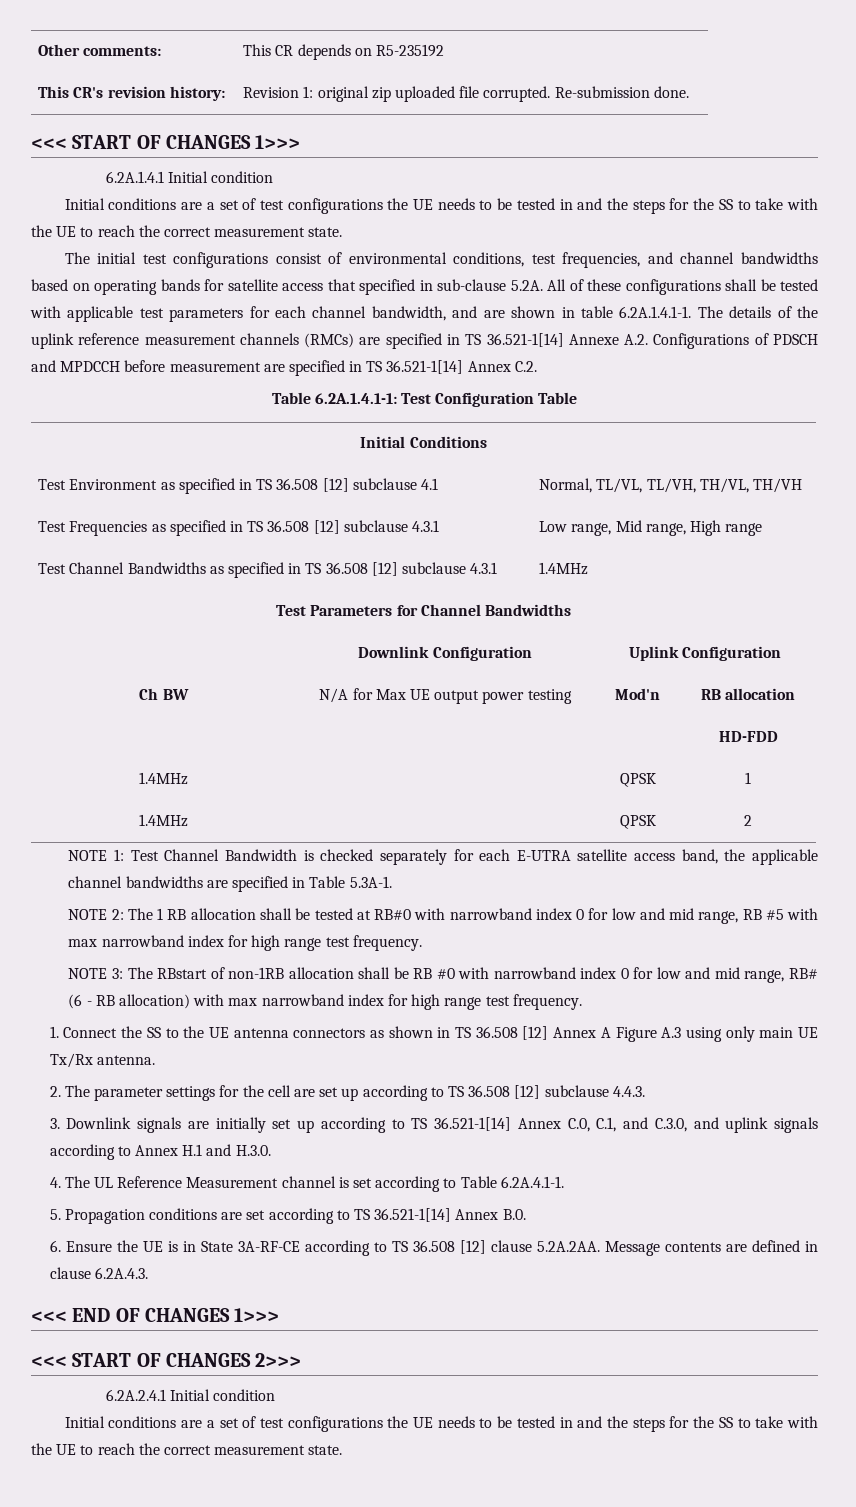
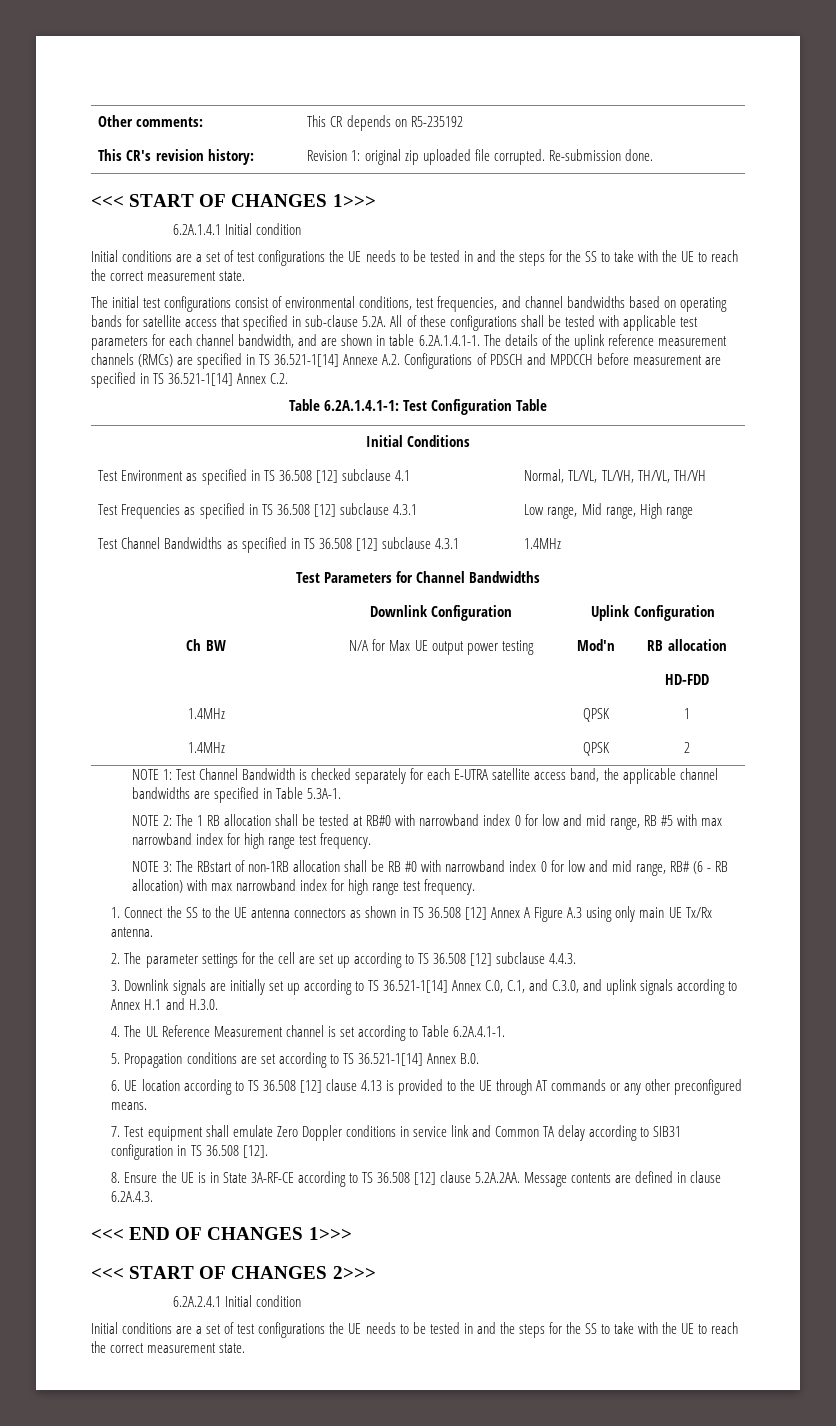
- 6. Ensure the UE is in State 3A-RF-CE according to TS 36.508 [12] clause 5.2A.2AA. Message contents are defined in clause 6.2A.4.3.
+ 6. UE location according to TS 36.508 [12] clause 4.13 is provided to the UE through AT commands or any other preconfigured means.
+ 7. Test equipment shall emulate Zero Doppler conditions in service link and Common TA delay according to SIB31 configuration in TS 36.508 [12].
+ 8. Ensure the UE is in State 3A-RF-CE according to TS 36.508 [12] clause 5.2A.2AA. Message contents are defined in clause 6.2A.4.3.

